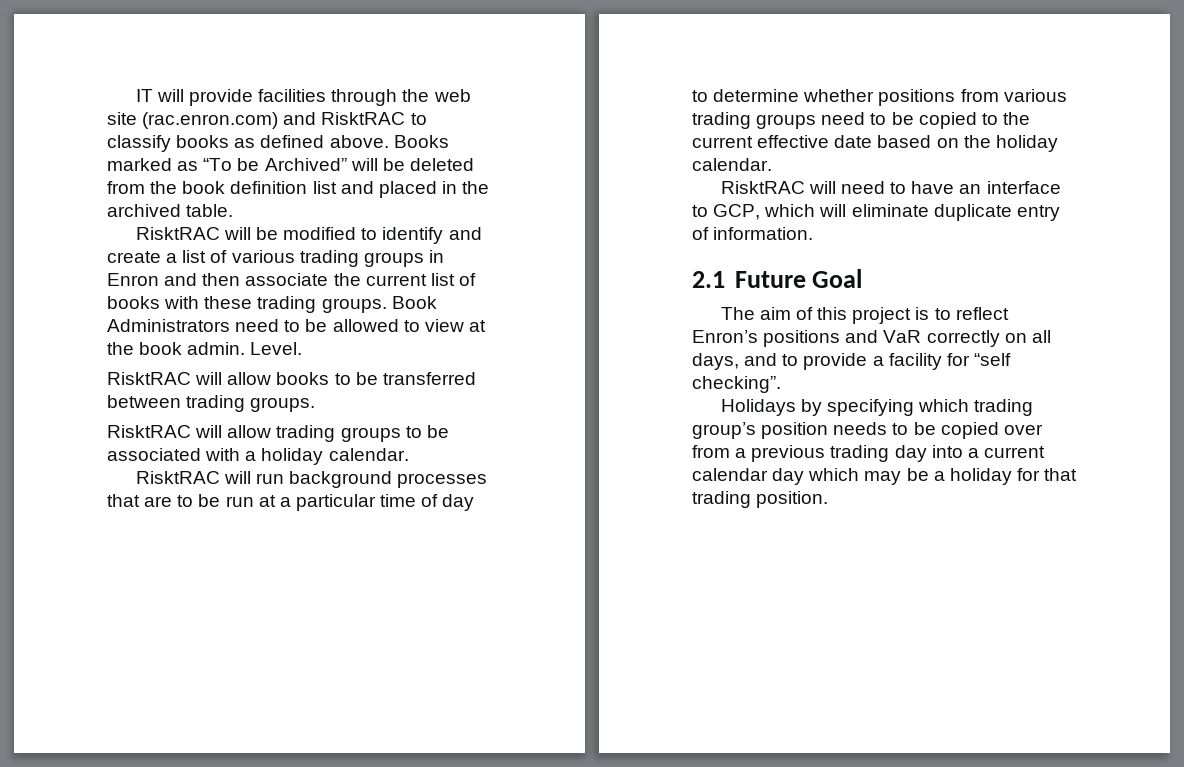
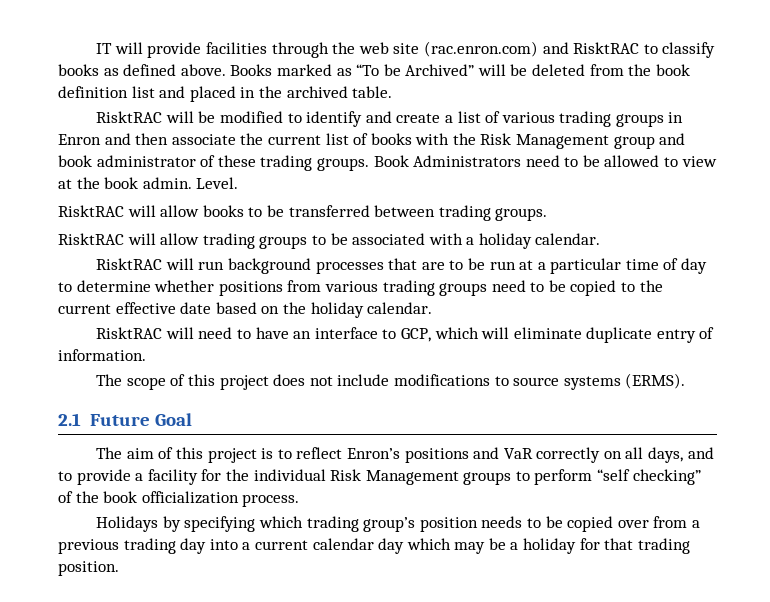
- RisktRAC will be modified to identify and create a list of various trading groups in Enron and then associate the current list of books with these trading groups.
+ RisktRAC will be modified to identify and create a list of various trading groups in Enron and then associate the current list of books with the Risk Management group and book administrator of these trading groups.
+ The scope of this project does not include modifications to source systems (ERMS).
- The aim of this project is to reflect Enron’s positions and VaR correctly on all days, and to provide a facility for “self checking”.
+ The aim of this project is to reflect Enron’s positions and VaR correctly on all days, and to provide a facility for the individual Risk Management groups to perform “self checking” of the book officialization process.

